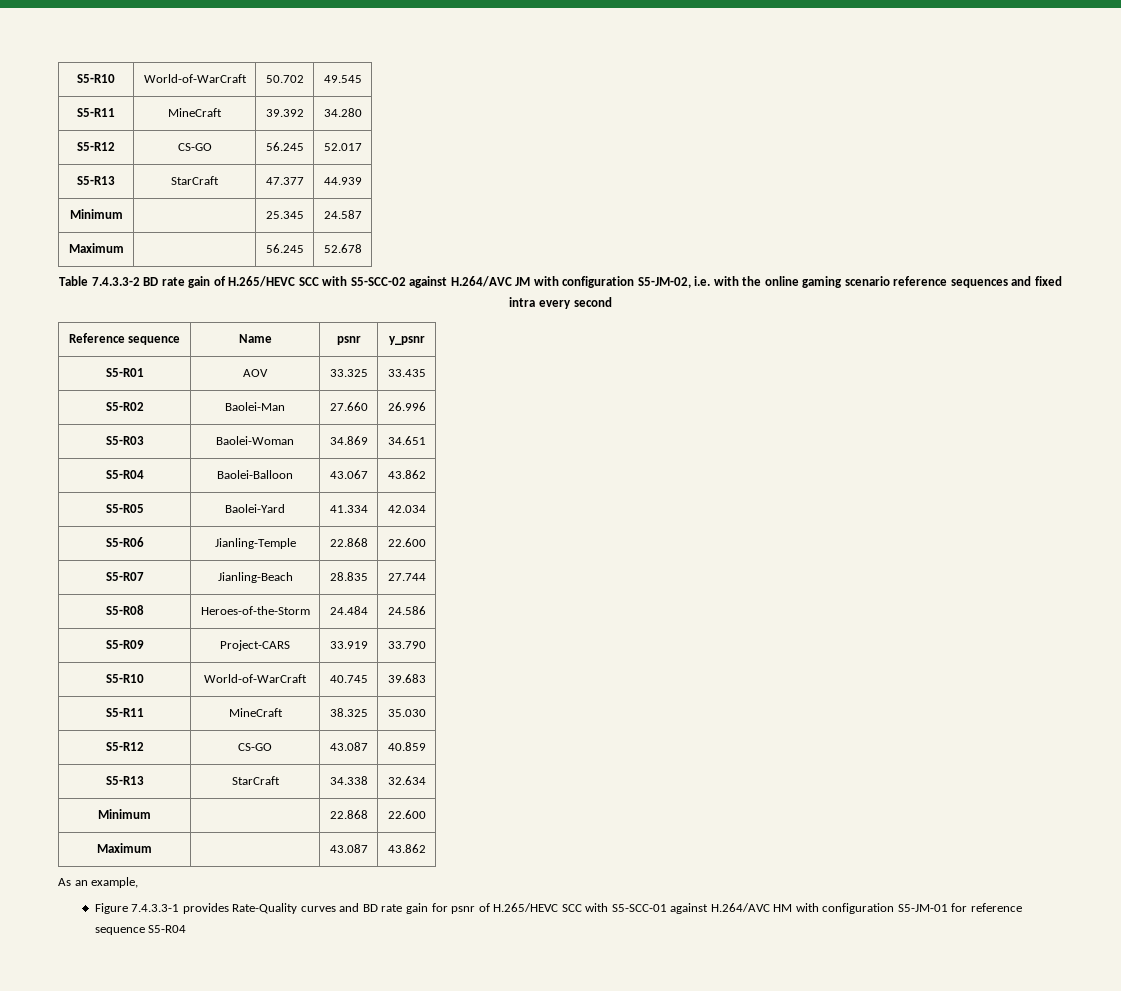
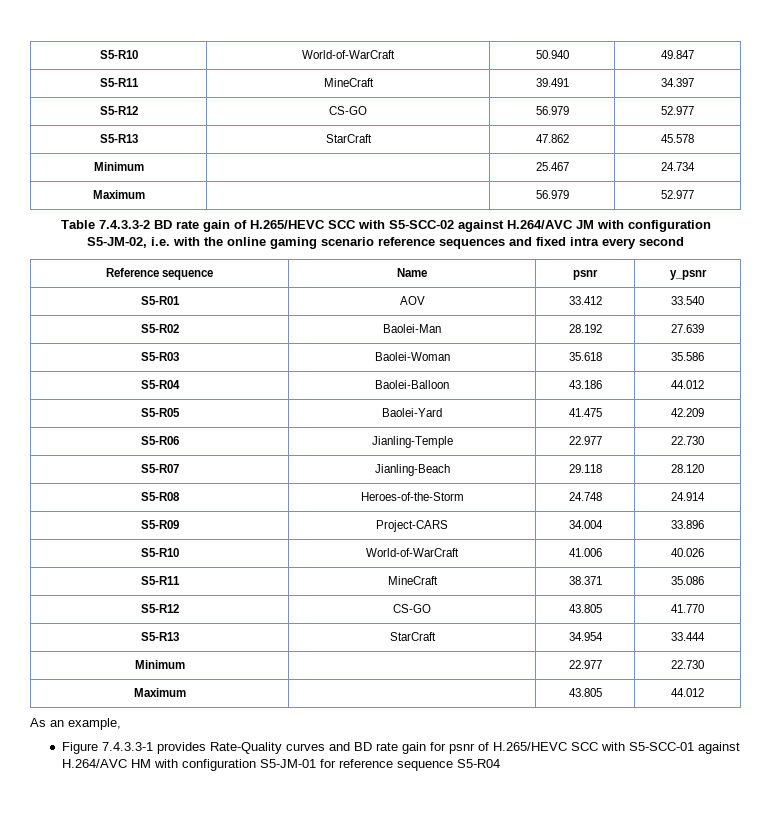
- S5-R10 | World-of-WarCraft | 50.702 | 49.545
- S5-R11 | MineCraft | 39.392 | 34.280
- S5-R12 | CS-GO | 56.245 | 52.017
- S5-R13 | StarCraft | 47.377 | 44.939
- Minimum | | 25.345 | 24.587
- Maximum | | 56.245 | 52.678
+ S5-R10 | World-of-WarCraft | 50.940 | 49.847
+ S5-R11 | MineCraft | 39.491 | 34.397
+ S5-R12 | CS-GO | 56.979 | 52.977
+ S5-R13 | StarCraft | 47.862 | 45.578
+ Minimum | | 25.467 | 24.734
+ Maximum | | 56.979 | 52.977
- S5-R01 | AOV | 33.325 | 33.435
+ S5-R01 | AOV | 33.412 | 33.540
- S5-R02 | Baolei-Man | 27.660 | 26.996
+ S5-R02 | Baolei-Man | 28.192 | 27.639
- S5-R03 | Baolei-Woman | 34.869 | 34.651
+ S5-R03 | Baolei-Woman | 35.618 | 35.586
- S5-R04 | Baolei-Balloon | 43.067 | 43.862
+ S5-R04 | Baolei-Balloon | 43.186 | 44.012
- S5-R05 | Baolei-Yard | 41.334 | 42.034
+ S5-R05 | Baolei-Yard | 41.475 | 42.209
- S5-R06 | Jianling-Temple | 22.868 | 22.600
+ S5-R06 | Jianling-Temple | 22.977 | 22.730
- S5-R07 | Jianling-Beach | 28.835 | 27.744
+ S5-R07 | Jianling-Beach | 29.118 | 28.120
- S5-R08 | Heroes-of-the-Storm | 24.484 | 24.586
+ S5-R08 | Heroes-of-the-Storm | 24.748 | 24.914
- S5-R09 | Project-CARS | 33.919 | 33.790
- S5-R10 | World-of-WarCraft | 40.745 | 39.683
- S5-R11 | MineCraft | 38.325 | 35.030
- S5-R12 | CS-GO | 43.087 | 40.859
- S5-R13 | StarCraft | 34.338 | 32.634
- Minimum | | 22.868 | 22.600
- Maximum | | 43.087 | 43.862
+ S5-R09 | Project-CARS | 34.004 | 33.896
+ S5-R10 | World-of-WarCraft | 41.006 | 40.026
+ S5-R11 | MineCraft | 38.371 | 35.086
+ S5-R12 | CS-GO | 43.805 | 41.770
+ S5-R13 | StarCraft | 34.954 | 33.444
+ Minimum | | 22.977 | 22.730
+ Maximum | | 43.805 | 44.012

